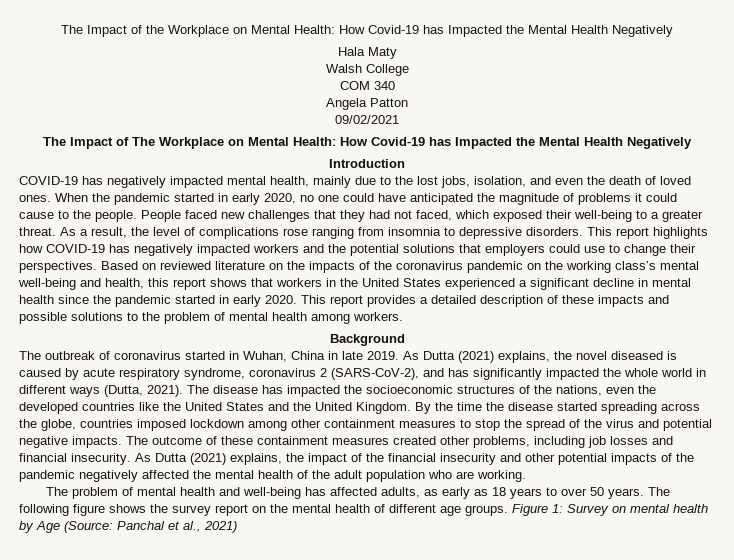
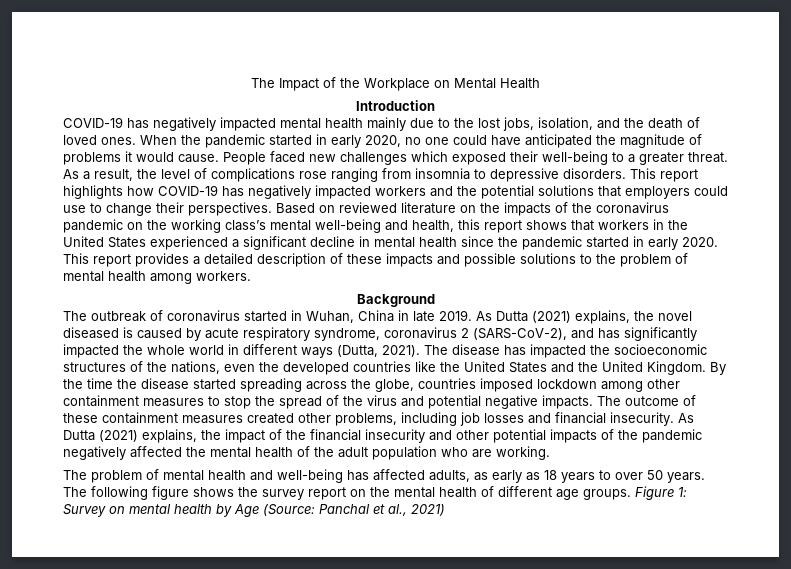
- The Impact of the Workplace on Mental Health: How Covid-19 has Impacted the Mental Health Negatively
- Hala Maty
- Walsh College
- COM 340
- Angela Patton
- 09/02/2021
- The Impact of The Workplace on Mental Health: How Covid-19 has Impacted the Mental Health Negatively
+ The Impact of the Workplace on Mental Health
- COVID-19 has negatively impacted mental health, mainly due to the lost jobs, isolation, and even the death of loved ones.
+ COVID-19 has negatively impacted mental health mainly due to the lost jobs, isolation, and the death of loved ones.
- When the pandemic started in early 2020, no one could have anticipated the magnitude of problems it could cause to the people. People faced new challenges that they had not faced, which exposed their well-being to a greater threat.
+ When the pandemic started in early 2020, no one could have anticipated the magnitude of problems it would cause. People faced new challenges which exposed their well-being to a greater threat.

